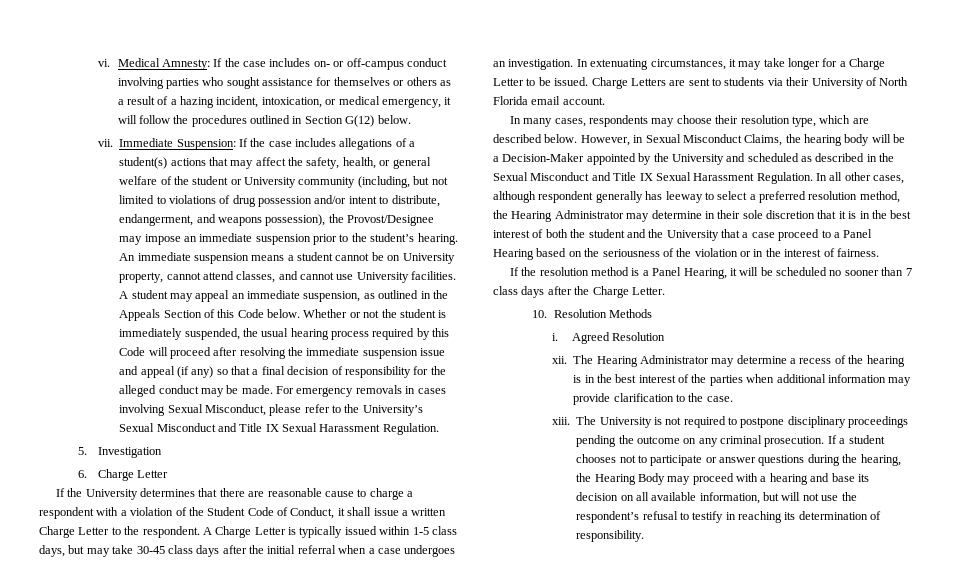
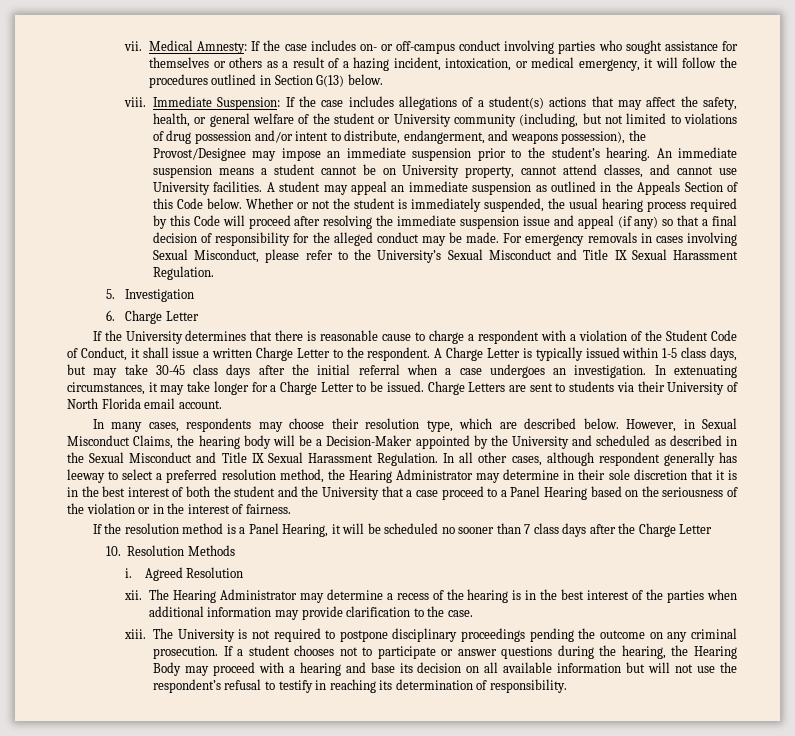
- vi.
+ vii.
- Medical Amnesty: If the case includes on- or off-campus conduct involving parties who sought assistance for themselves or others as a result of a hazing incident, intoxication, or medical emergency, it will follow the procedures outlined in Section G(12) below.
+ Medical Amnesty: If the case includes on- or off-campus conduct involving parties who sought assistance for themselves or others as a result of a hazing incident, intoxication, or medical emergency, it will follow the procedures outlined in Section G(13) below.
- vii.
+ viii.
- A student may appeal an immediate suspension, as outlined in the Appeals Section of this Code below.
+ A student may appeal an immediate suspension as outlined in the Appeals Section of this Code below.
- If the University determines that there are reasonable cause to charge a respondent with a violation of the Student Code of Conduct, it shall issue a written Charge Letter to the respondent.
+ If the University determines that there is reasonable cause to charge a respondent with a violation of the Student Code of Conduct, it shall issue a written Charge Letter to the respondent.
- If the resolution method is a Panel Hearing, it will be scheduled no sooner than 7 class days after the Charge Letter.
+ If the resolution method is a Panel Hearing, it will be scheduled no sooner than 7 class days after the Charge Letter
- If a student chooses not to participate or answer questions during the hearing, the Hearing Body may proceed with a hearing and base its decision on all available information, but will not use the respondent’s refusal to testify in reaching its determination of responsibility.
+ If a student chooses not to participate or answer questions during the hearing, the Hearing Body may proceed with a hearing and base its decision on all available information but will not use the respondent’s refusal to testify in reaching its determination of responsibility.

